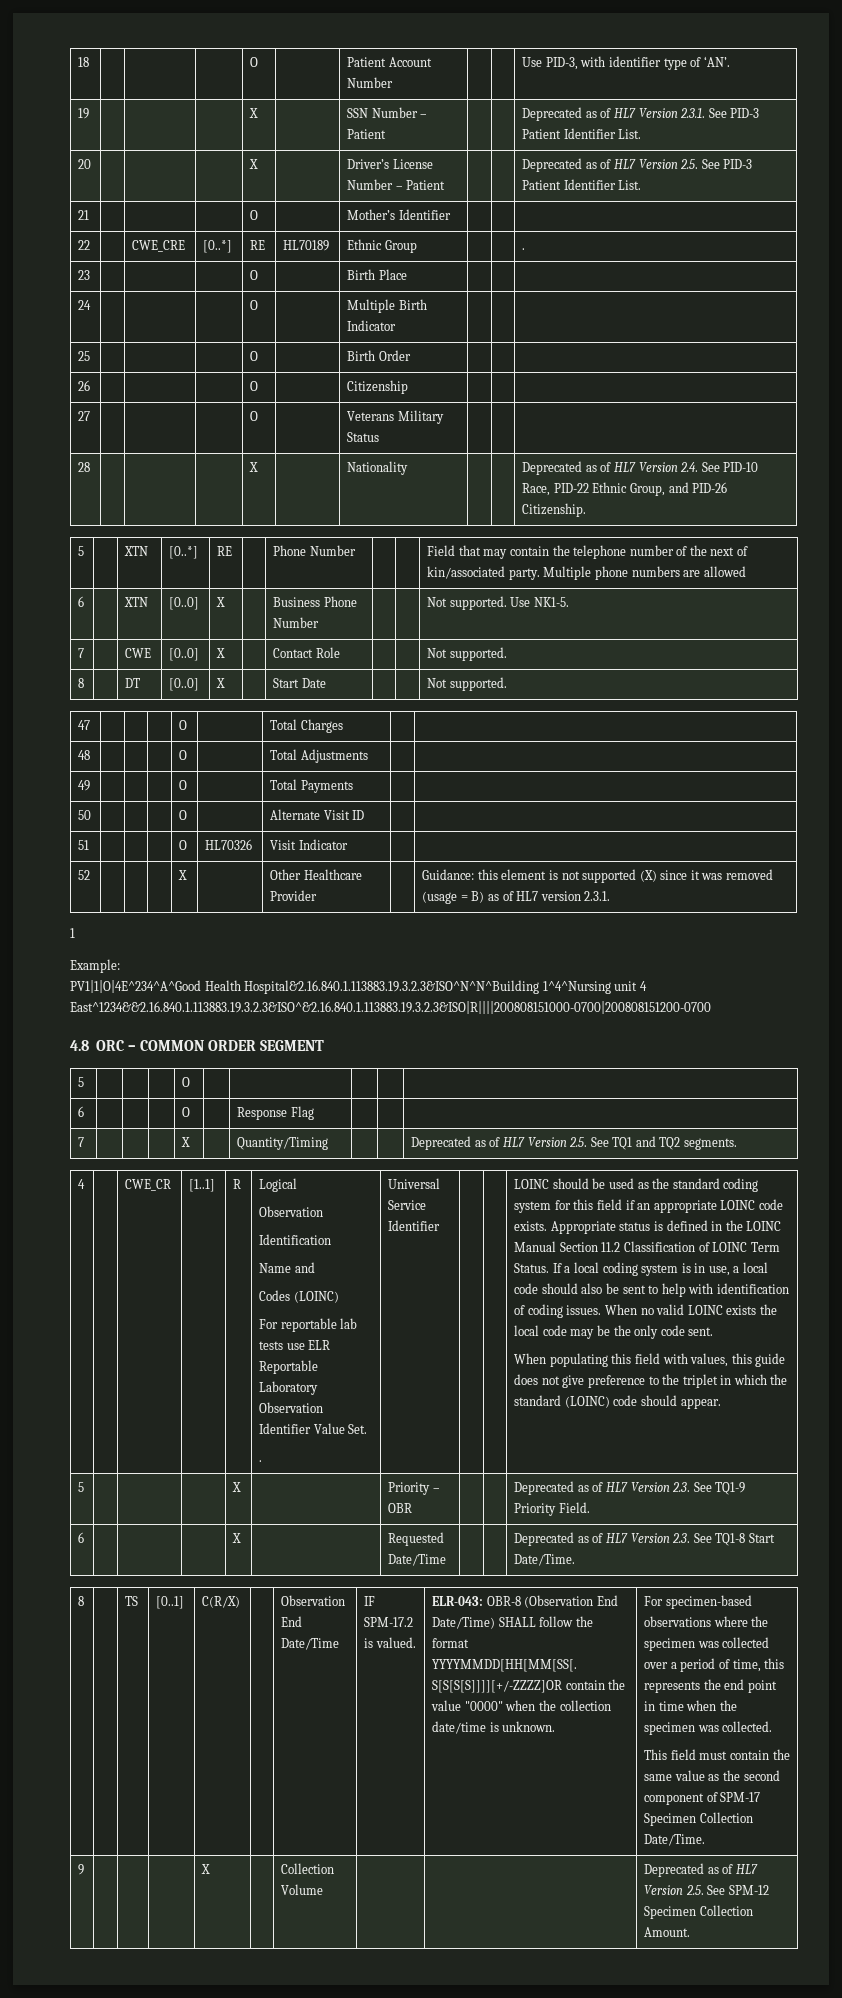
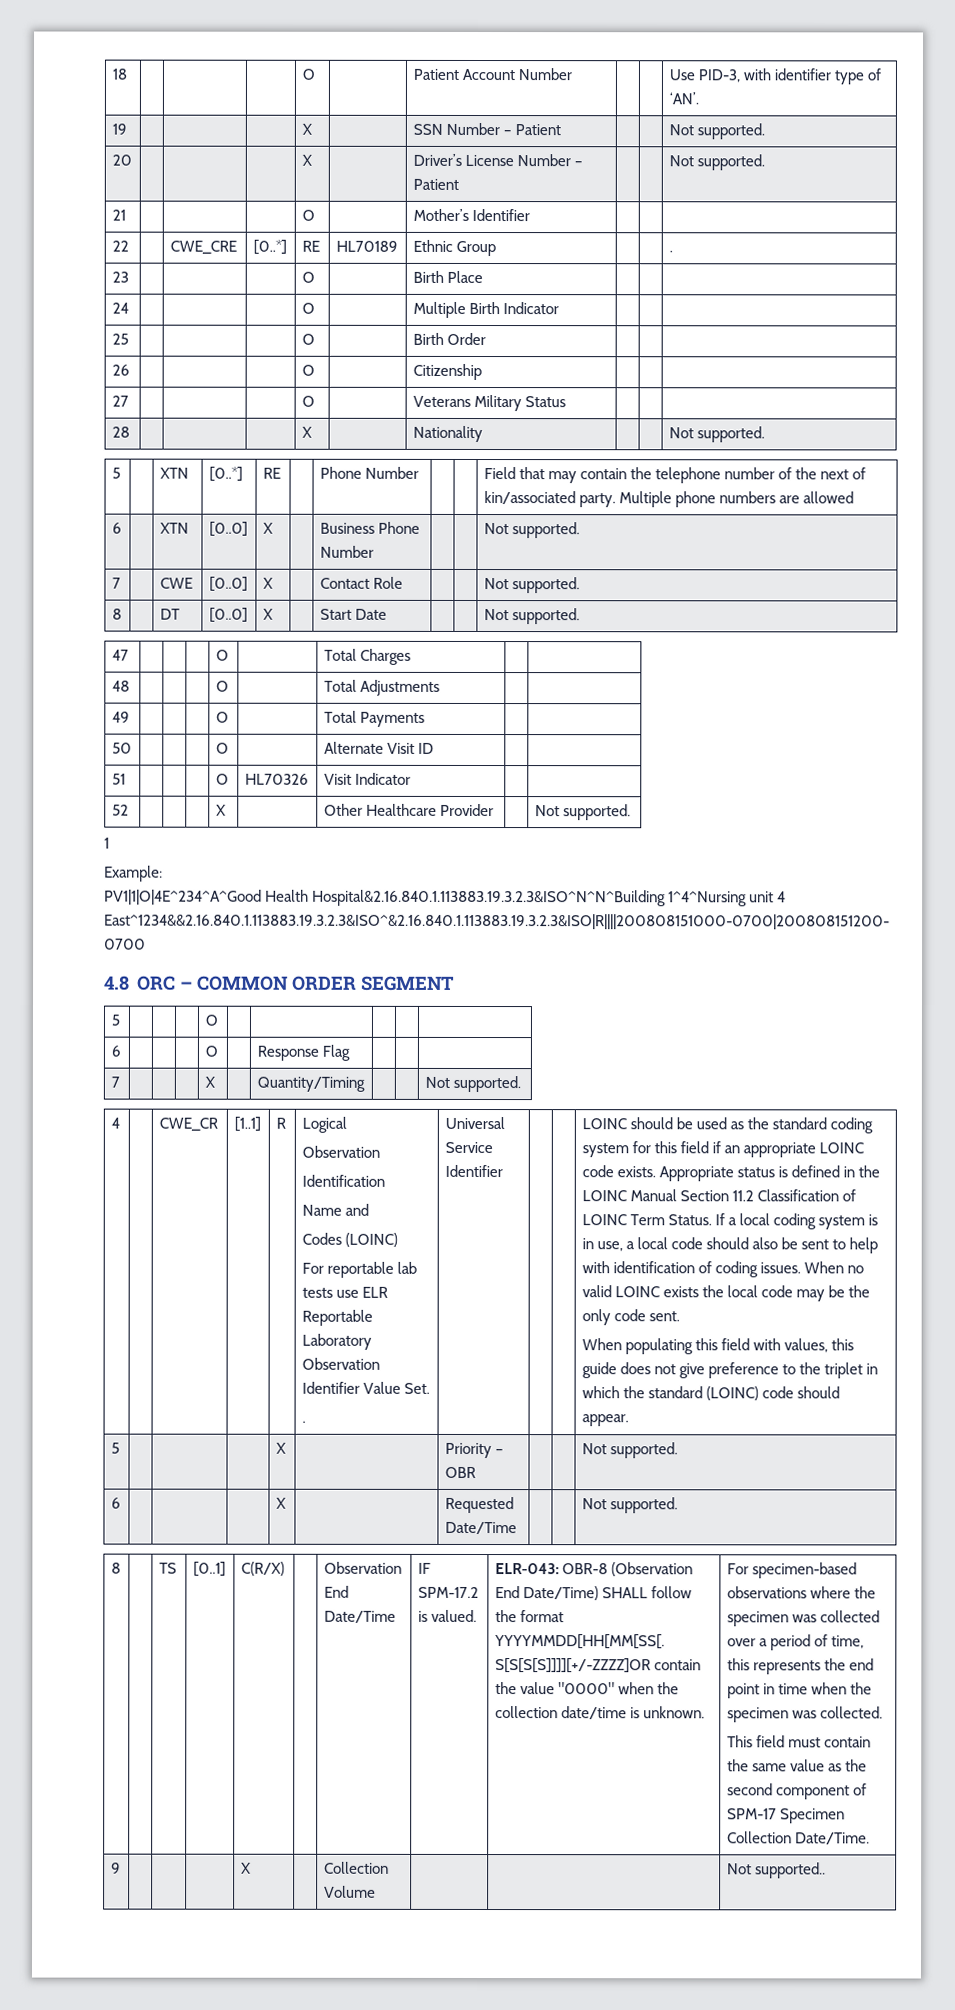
- 19 | | | | X | | SSN Number – Patient | | | Deprecated as of HL7 Version 2.3.1. See PID-3 Patient Identifier List.
+ 19 | | | | X | | SSN Number – Patient | | | Not supported.
- 20 | | | | X | | Driver’s License Number – Patient | | | Deprecated as of HL7 Version 2.5. See PID-3 Patient Identifier List.
+ 20 | | | | X | | Driver’s License Number – Patient | | | Not supported.
- 28 | | | | X | | Nationality | | | Deprecated as of HL7 Version 2.4. See PID-10 Race, PID-22 Ethnic Group, and PID-26 Citizenship.
+ 28 | | | | X | | Nationality | | | Not supported.
- 6 | | XTN | [0..0] | X | | Business Phone Number | | | Not supported. Use NK1-5.
+ 6 | | XTN | [0..0] | X | | Business Phone Number | | | Not supported.
- 52 | | | | X | | Other Healthcare Provider | | Guidance: this element is not supported (X) since it was removed (usage = B) as of HL7 version 2.3.1.
+ 52 | | | | X | | Other Healthcare Provider | | Not supported.
- 7 | | | | X | | Quantity/Timing | | | Deprecated as of HL7 Version 2.5. See TQ1 and TQ2 segments.
+ 7 | | | | X | | Quantity/Timing | | | Not supported.
- 5 | | | | X | | Priority – OBR | | | Deprecated as of HL7 Version 2.3. See TQ1-9 Priority Field.
- 6 | | | | X | | Requested Date/Time | | | Deprecated as of HL7 Version 2.3. See TQ1-8 Start Date/Time.
+ 5 | | | | X | | Priority – OBR | | | Not supported.
+ 6 | | | | X | | Requested Date/Time | | | Not supported.
- 9 | | | | X | | Collection Volume | | | Deprecated as of HL7 Version 2.5. See SPM-12 Specimen Collection Amount.
+ 9 | | | | X | | Collection Volume | | | Not supported..

